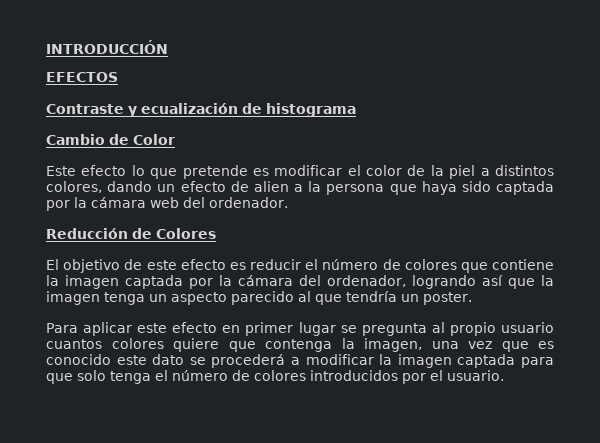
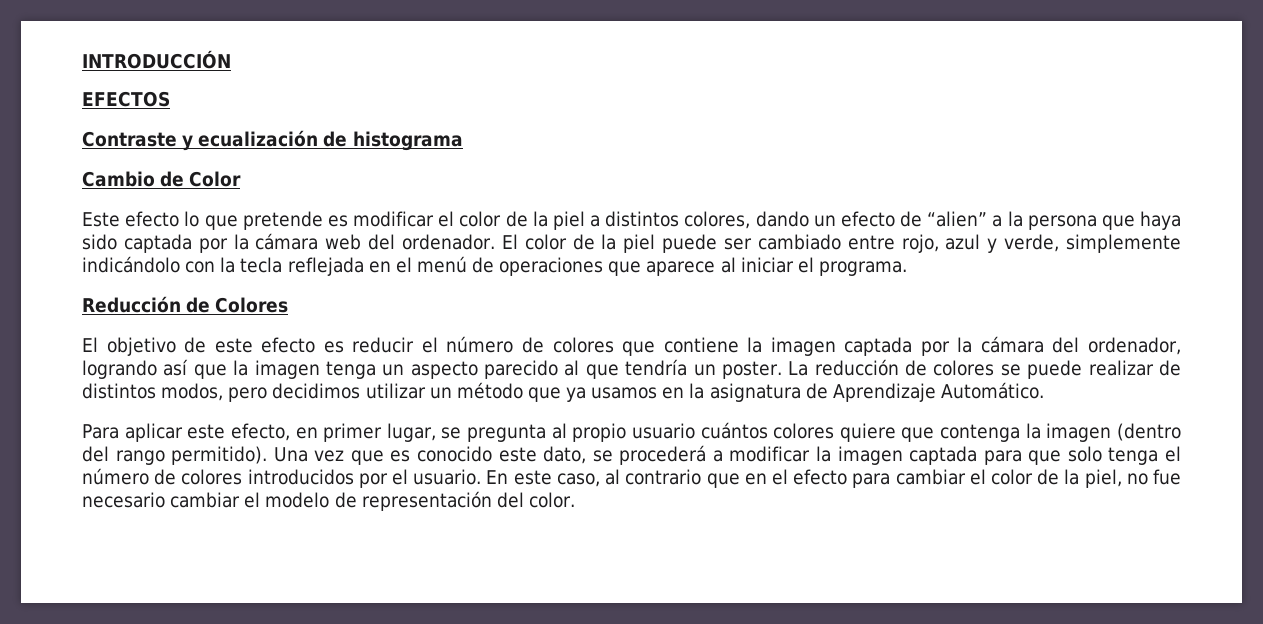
- Este efecto lo que pretende es modificar el color de la piel a distintos colores, dando un efecto de alien a la persona que haya sido captada por la cámara web del ordenador.
+ Este efecto lo que pretende es modificar el color de la piel a distintos colores, dando un efecto de “alien” a la persona que haya sido captada por la cámara web del ordenador. El color de la piel puede ser cambiado entre rojo, azul y verde, simplemente indicándolo con la tecla reflejada en el menú de operaciones que aparece al iniciar el programa.
+ La reducción de colores se puede realizar de distintos modos, pero decidimos utilizar un método que ya usamos en la asignatura de Aprendizaje Automático.
- Para aplicar este efecto en primer lugar se pregunta al propio usuario cuantos colores quiere que contenga la imagen, una vez que es conocido este dato se procederá a modificar la imagen captada para que solo tenga el número de colores introducidos por el usuario.
+ Para aplicar este efecto, en primer lugar, se pregunta al propio usuario cuántos colores quiere que contenga la imagen (dentro del rango permitido). Una vez que es conocido este dato, se procederá a modificar la imagen captada para que solo tenga el número de colores introducidos por el usuario.
+ En este caso, al contrario que en el efecto para cambiar el color de la piel, no fue necesario cambiar el modelo de representación del color.

